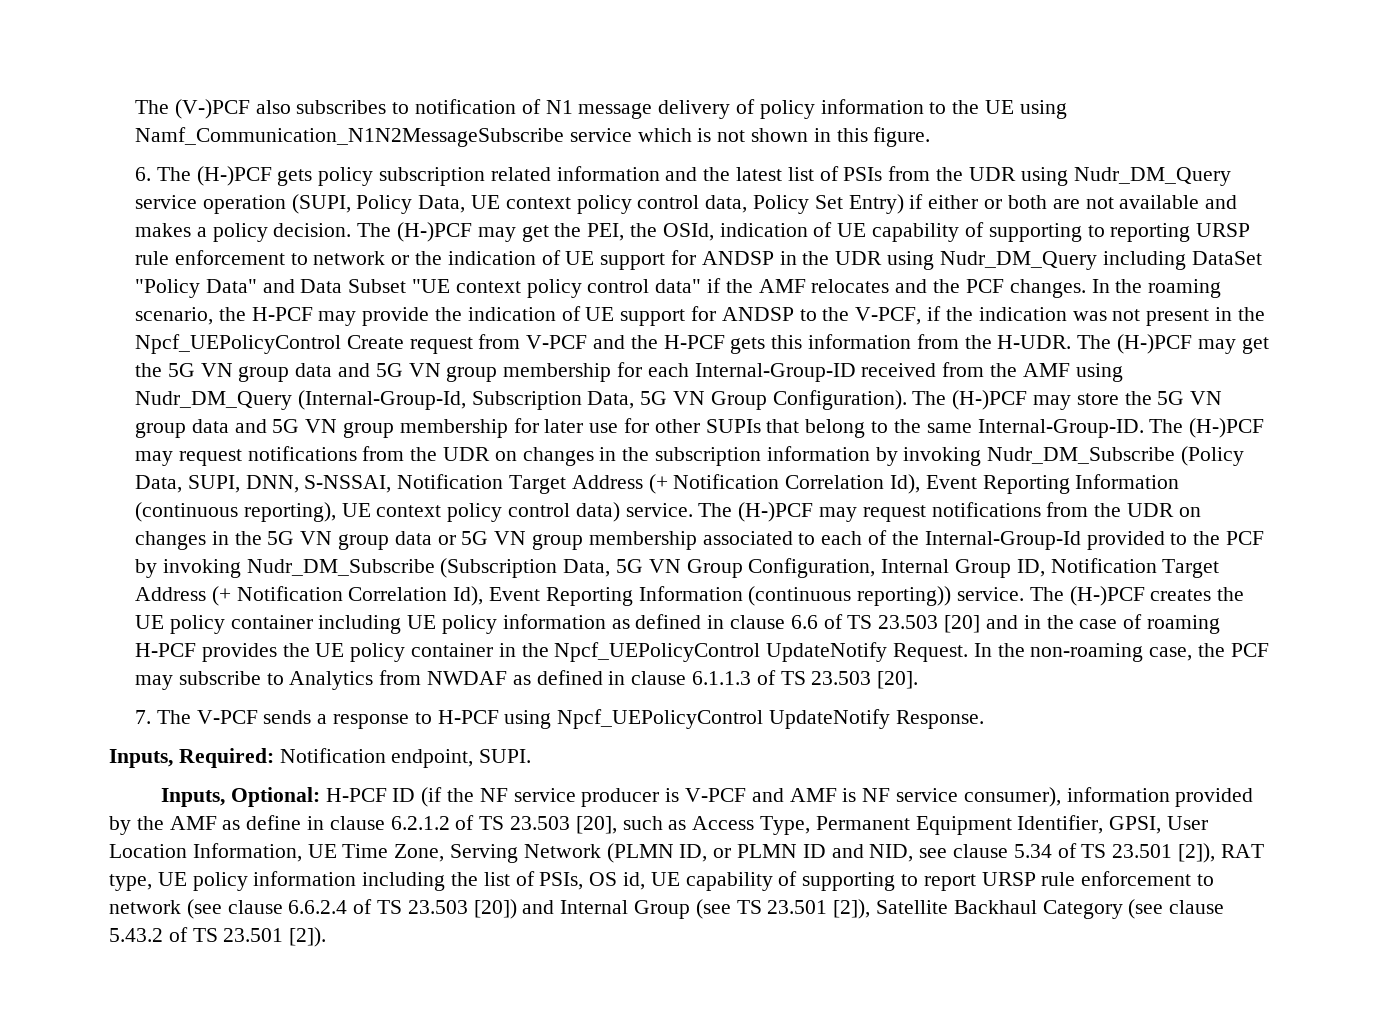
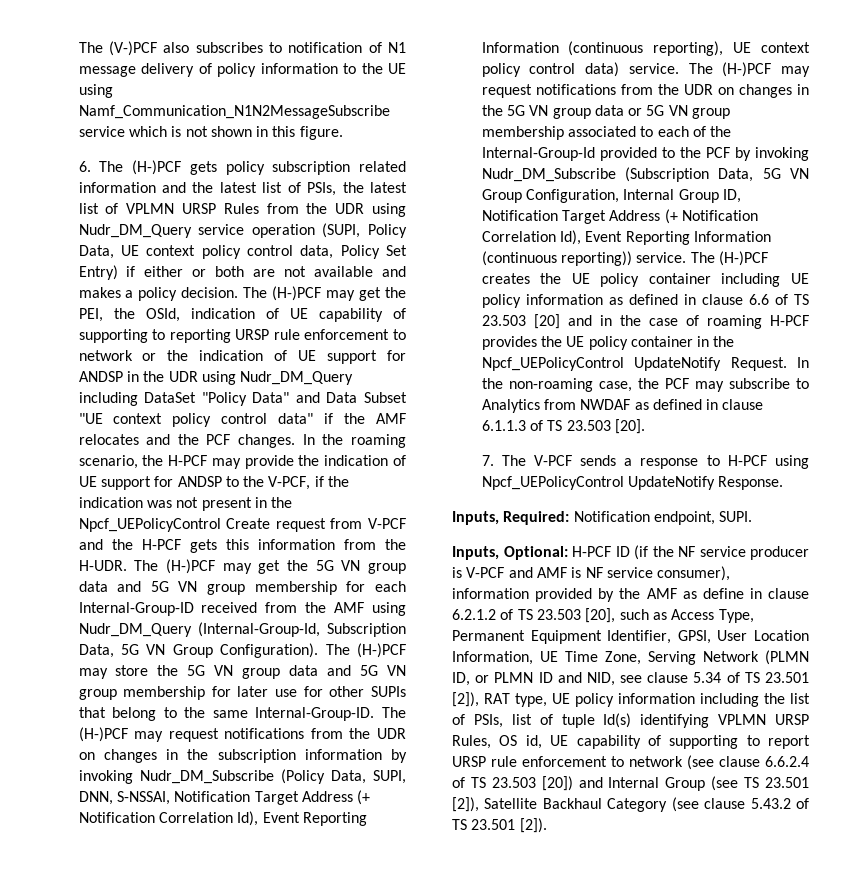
- 6. The (H-)PCF gets policy subscription related information and the latest list of PSIs from the UDR using Nudr_DM_Query service operation (SUPI, Policy Data, UE context policy control data, Policy Set Entry) if either or both are not available and makes a policy decision.
+ 6. The (H-)PCF gets policy subscription related information and the latest list of PSIs, the latest list of VPLMN URSP Rules from the UDR using Nudr_DM_Query service operation (SUPI, Policy Data, UE context policy control data, Policy Set Entry) if either or both are not available and makes a policy decision.
- H-PCF ID (if the NF service producer is V-PCF and AMF is NF service consumer), information provided by the AMF as define in clause 6.2.1.2 of TS 23.503 [20], such as Access Type, Permanent Equipment Identifier, GPSI, User Location Information, UE Time Zone, Serving Network (PLMN ID, or PLMN ID and NID, see clause 5.34 of TS 23.501 [2]), RAT type, UE policy information including the list of PSIs, OS id, UE capability of supporting to report URSP rule enforcement to network (see clause 6.6.2.4 of TS 23.503 [20]) and Internal Group (see TS 23.501 [2]), Satellite Backhaul Category (see clause 5.43.2 of TS 23.501 [2]).
+ H-PCF ID (if the NF service producer is V-PCF and AMF is NF service consumer), information provided by the AMF as define in clause 6.2.1.2 of TS 23.503 [20], such as Access Type, Permanent Equipment Identifier, GPSI, User Location Information, UE Time Zone, Serving Network (PLMN ID, or PLMN ID and NID, see clause 5.34 of TS 23.501 [2]), RAT type, UE policy information including the list of PSIs, list of tuple Id(s) identifying VPLMN URSP Rules, OS id, UE capability of supporting to report URSP rule enforcement to network (see clause 6.6.2.4 of TS 23.503 [20]) and Internal Group (see TS 23.501 [2]), Satellite Backhaul Category (see clause 5.43.2 of TS 23.501 [2]).

